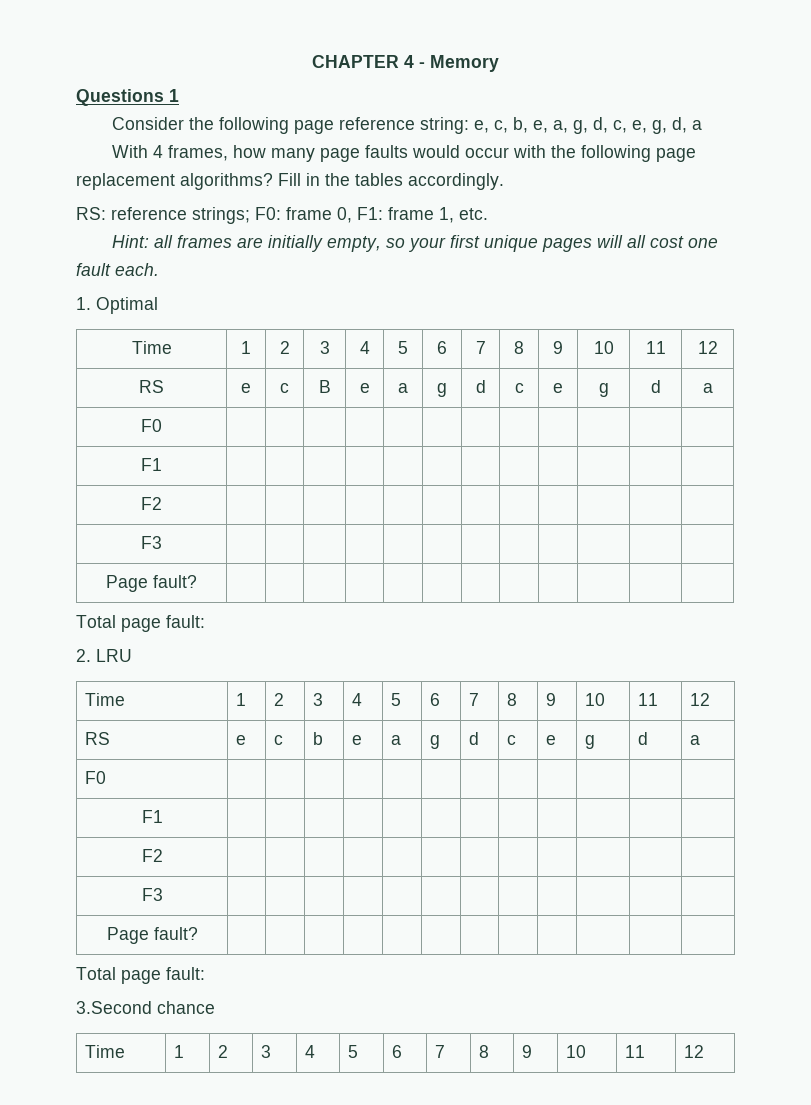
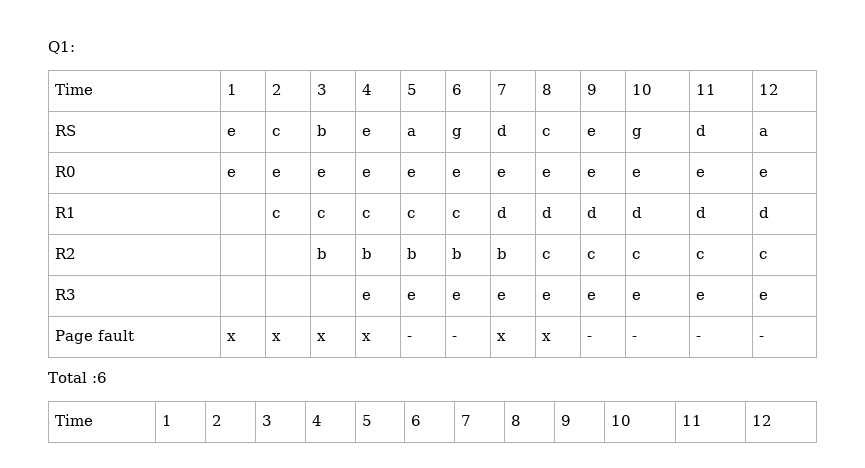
- CHAPTER 4 - Memory
- Questions 1
- Consider the following page reference string: e, c, b, e, a, g, d, c, e, g, d, a
- With 4 frames, how many page faults would occur with the following page replacement algorithms? Fill in the tables accordingly.
- RS: reference strings; F0: frame 0, F1: frame 1, etc.
- Hint: all frames are initially empty, so your first unique pages will all cost one fault each.
- 1. Optimal
- Time | 1 | 2 | 3 | 4 | 5 | 6 | 7 | 8 | 9 | 10 | 11 | 12
- RS | e | c | B | e | a | g | d | c | e | g | d | a
- F0 | | | | | | | | | | | |
- F1 | | | | | | | | | | | |
- F2 | | | | | | | | | | | |
- F3 | | | | | | | | | | | |
- Page fault? | | | | | | | | | | | |
- Total page fault:
- 2. LRU
+ Q1:
  RS | e | c | b | e | a | g | d | c | e | g | d | a
- F0 | | | | | | | | | | | |
- F1 | | | | | | | | | | | |
- F2 | | | | | | | | | | | |
- F3 | | | | | | | | | | | |
- Page fault? | | | | | | | | | | | |
- Total page fault:
- 3.Second chance
+ R0 | e | e | e | e | e | e | e | e | e | e | e | e
+ R1 | | c | c | c | c | c | d | d | d | d | d | d
+ R2 | | | b | b | b | b | b | c | c | c | c | c
+ R3 | | | | e | e | e | e | e | e | e | e | e
+ Page fault | x | x | x | x | - | - | x | x | - | - | - | -
+ Total :6

